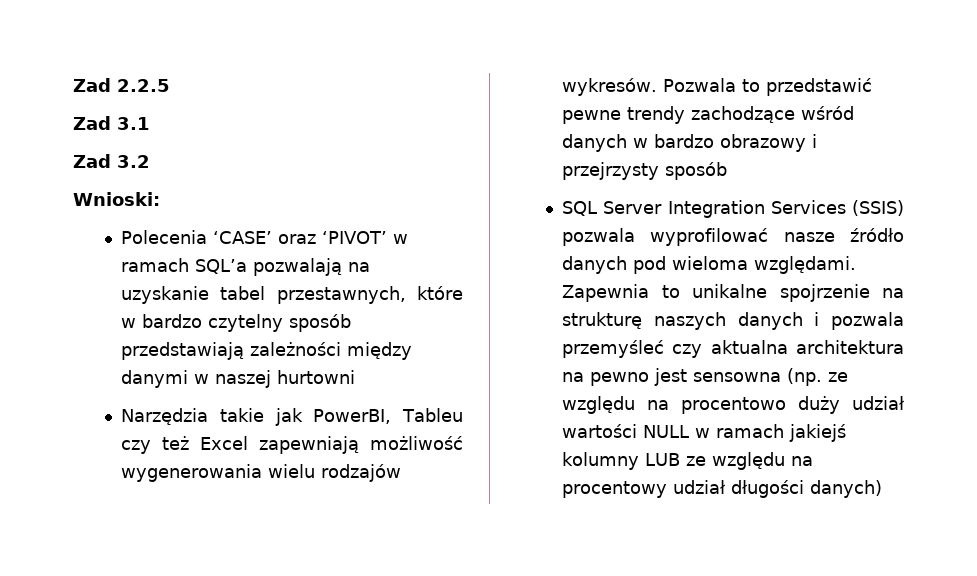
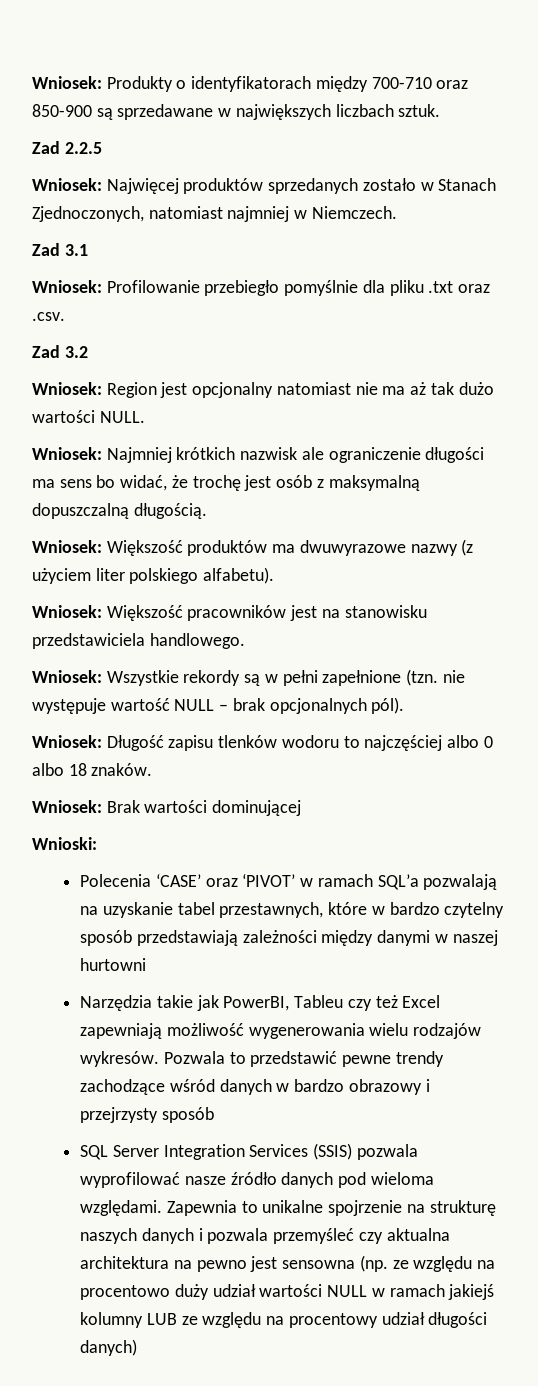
+ Wniosek: Produkty o identyfikatorach między 700-710 oraz 850-900 są sprzedawane w największych liczbach sztuk.
  Zad 2.2.5
+ Wniosek: Najwięcej produktów sprzedanych zostało w Stanach Zjednoczonych, natomiast najmniej w Niemczech.
  Zad 3.1
+ Wniosek: Profilowanie przebiegło pomyślnie dla pliku .txt oraz .csv.
  Zad 3.2
+ Wniosek: Region jest opcjonalny natomiast nie ma aż tak dużo wartości NULL.
+ Wniosek: Najmniej krótkich nazwisk ale ograniczenie długości ma sens bo widać, że trochę jest osób z maksymalną dopuszczalną długością.
+ Wniosek: Większość produktów ma dwuwyrazowe nazwy (z użyciem liter polskiego alfabetu).
+ Wniosek: Większość pracowników jest na stanowisku przedstawiciela handlowego.
+ Wniosek: Wszystkie rekordy są w pełni zapełnione (tzn. nie występuje wartość NULL – brak opcjonalnych pól).
+ Wniosek: Długość zapisu tlenków wodoru to najczęściej albo 0 albo 18 znaków.
+ Wniosek: Brak wartości dominującej

